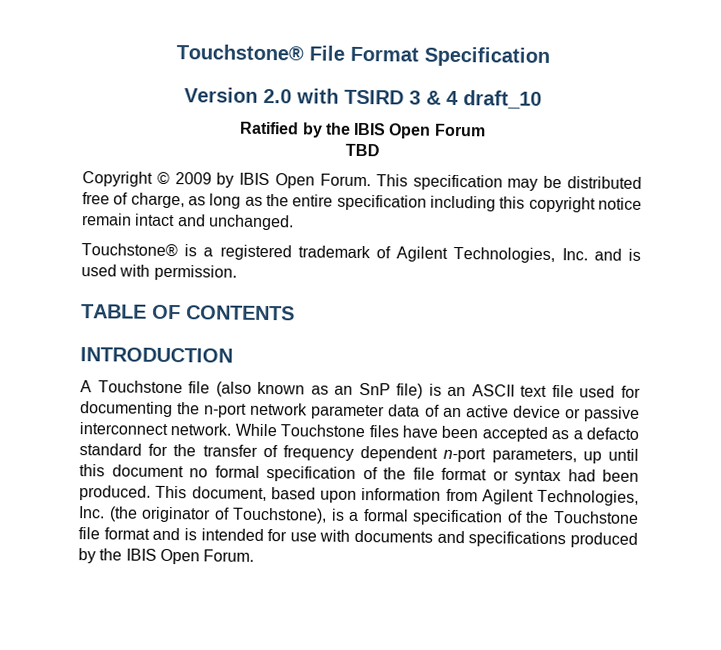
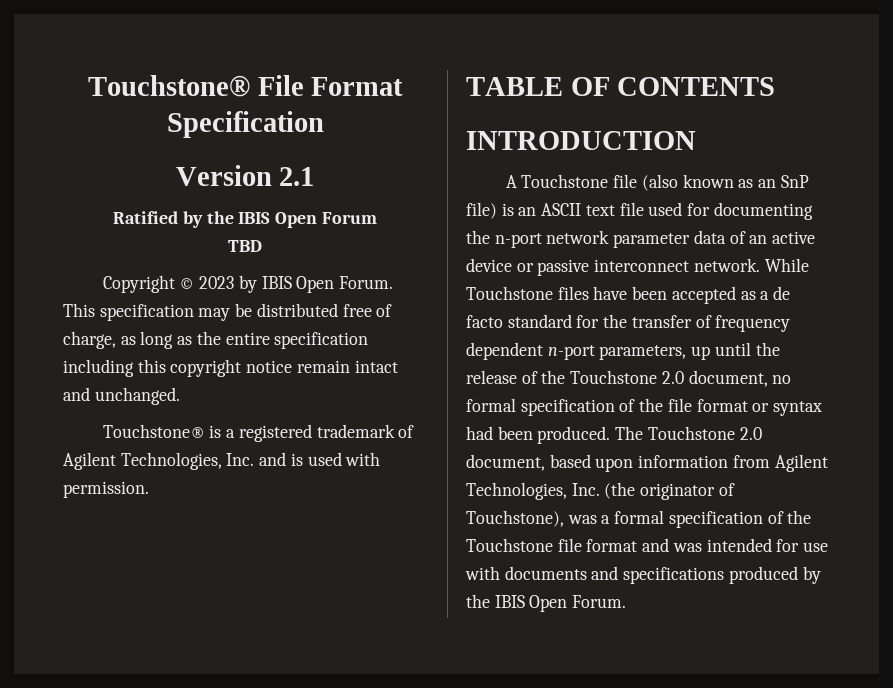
- Version 2.0 with TSIRD 3 & 4 draft_10
+ Version 2.1
- Copyright © 2009 by IBIS Open Forum.
+ Copyright © 2023 by IBIS Open Forum.
- While Touchstone files have been accepted as a defacto standard for the transfer of frequency dependent n-port parameters, up until this document no formal specification of the file format or syntax had been produced.
+ While Touchstone files have been accepted as a de facto standard for the transfer of frequency dependent n-port parameters, up until the release of the Touchstone 2.0 document, no formal specification of the file format or syntax had been produced.
- This document, based upon information from Agilent Technologies, Inc. (the originator of Touchstone), is a formal specification of the Touchstone file format and is intended for use with documents and specifications produced by the IBIS Open Forum.
+ The Touchstone 2.0 document, based upon information from Agilent Technologies, Inc. (the originator of Touchstone), was a formal specification of the Touchstone file format and was intended for use with documents and specifications produced by the IBIS Open Forum.

